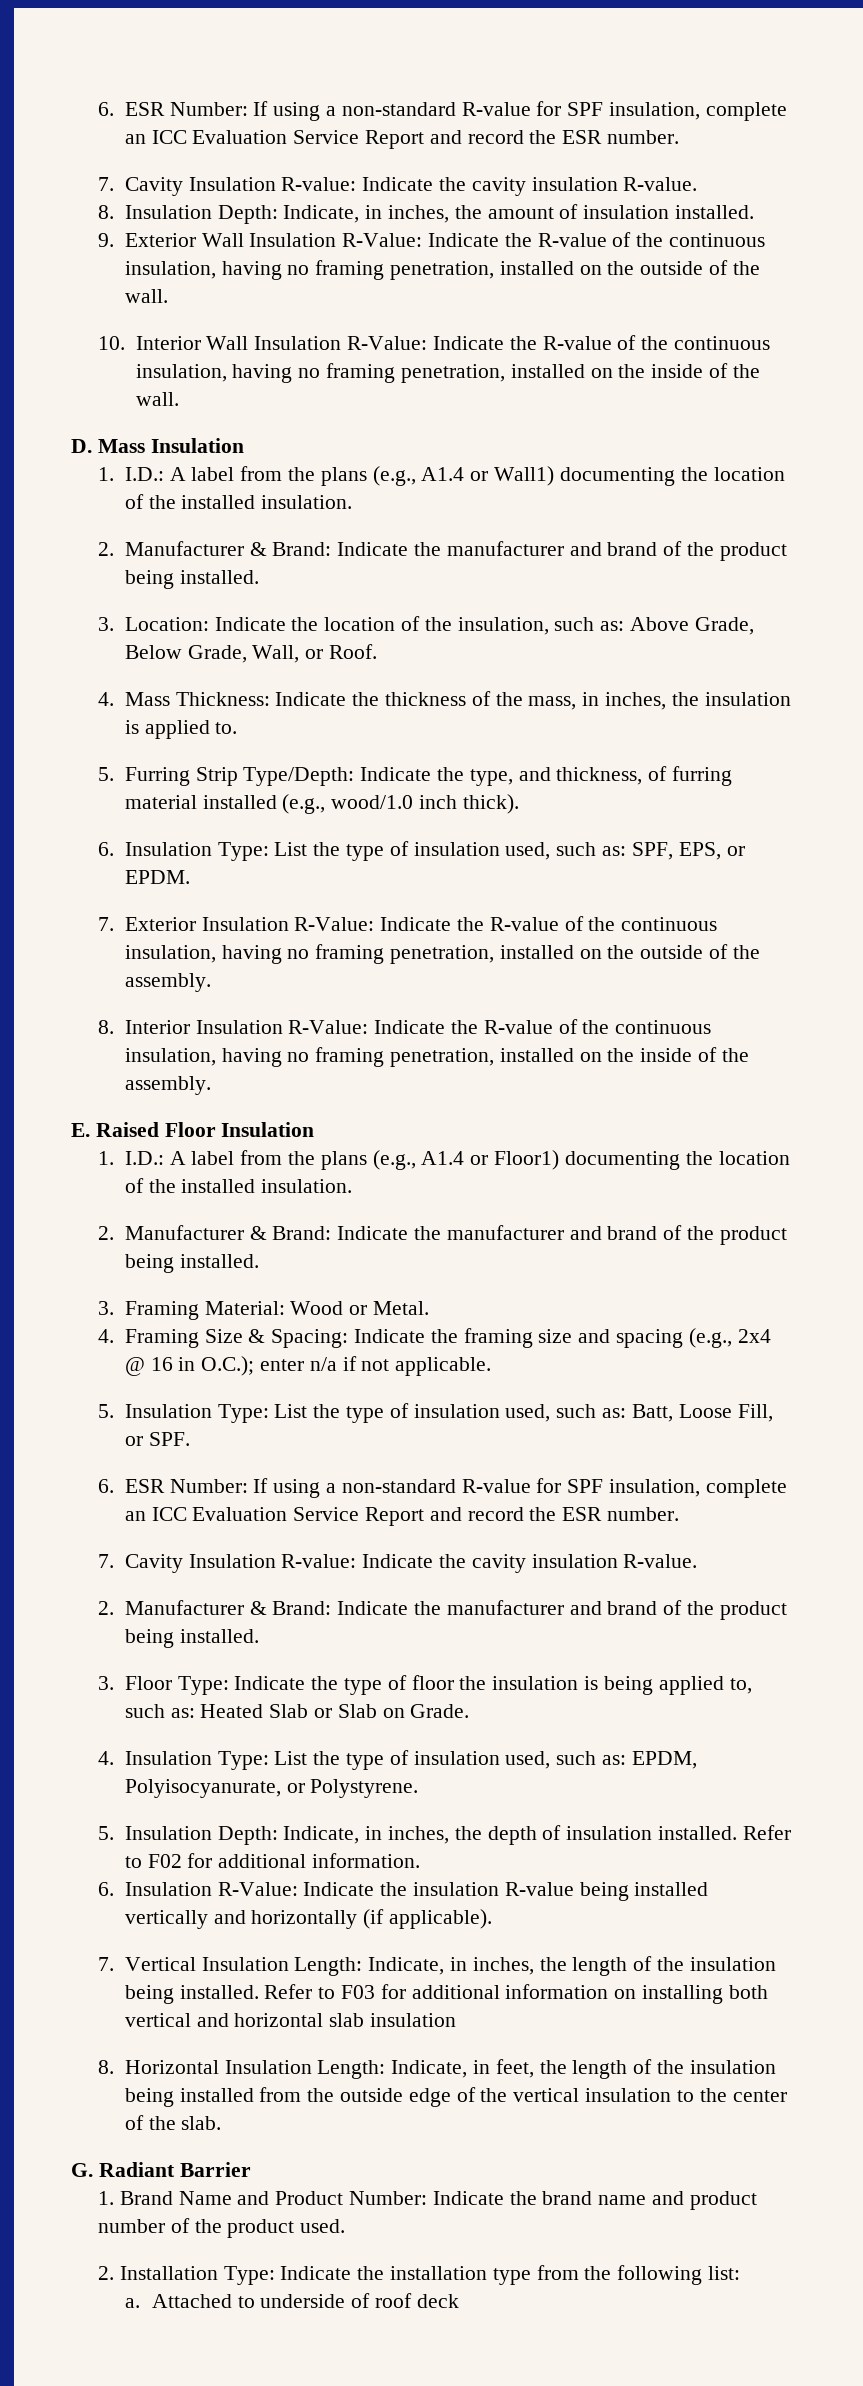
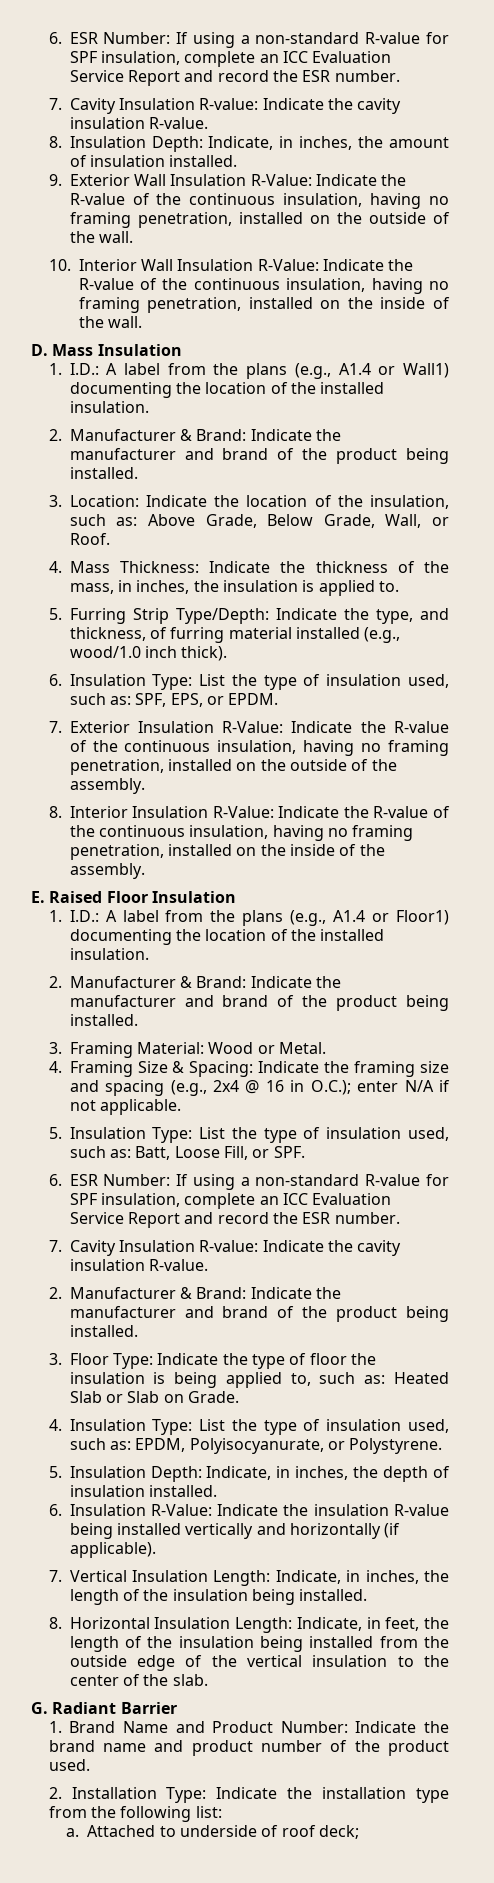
- 4. Framing Size & Spacing: Indicate the framing size and spacing (e.g., 2x4 @ 16 in O.C.); enter n/a if not applicable.
+ 4. Framing Size & Spacing: Indicate the framing size and spacing (e.g., 2x4 @ 16 in O.C.); enter N/A if not applicable.
- Refer to F02 for additional information.
- Refer to F03 for additional information on installing both vertical and horizontal slab insulation
- Attached to underside of roof deck
+ Attached to underside of roof deck;

